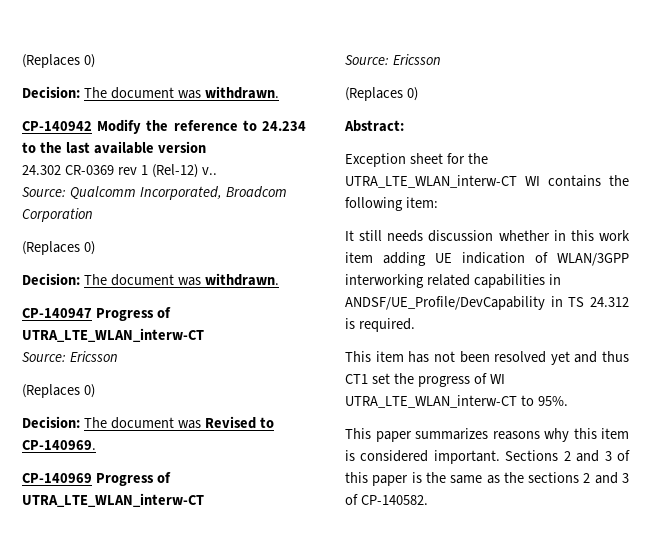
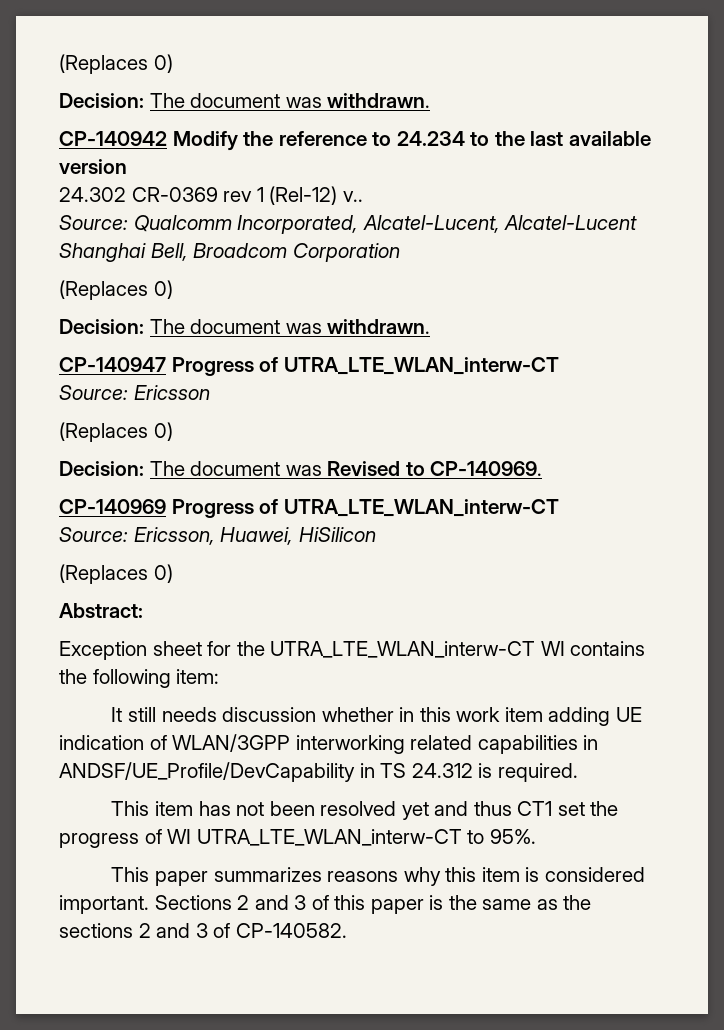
- Source: Qualcomm Incorporated, Broadcom Corporation
+ Source: Qualcomm Incorporated, Alcatel-Lucent, Alcatel-Lucent Shanghai Bell, Broadcom Corporation
  CP-140969 Progress of UTRA_LTE_WLAN_interw-CT
- Source: Ericsson
+ Source: Ericsson, Huawei, HiSilicon

